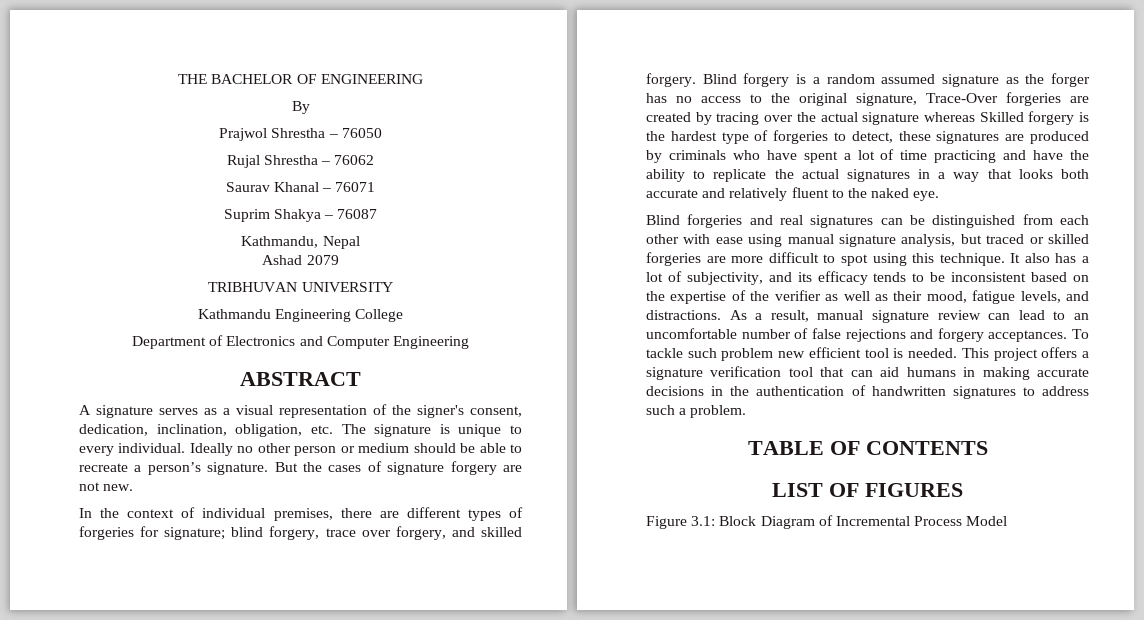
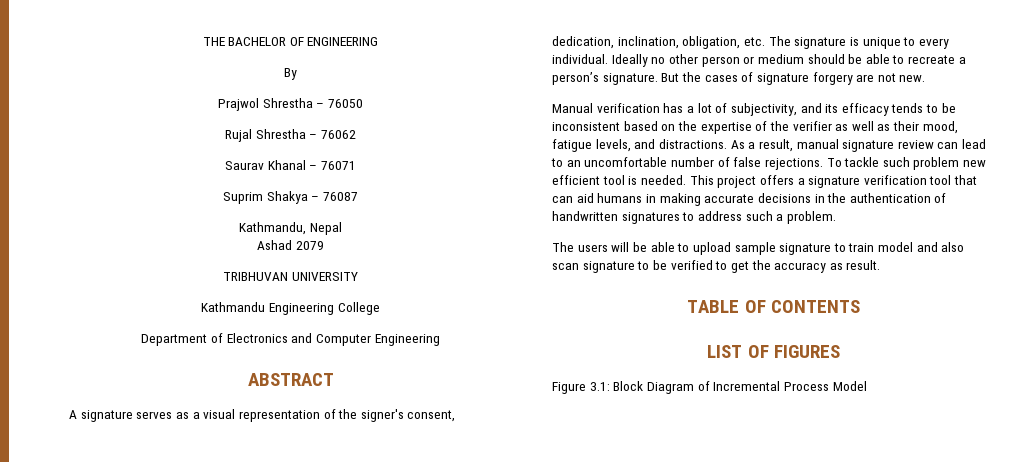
- In the context of individual premises, there are different types of forgeries for signature; blind forgery, trace over forgery, and skilled forgery. Blind forgery is a random assumed signature as the forger has no access to the original signature, Trace-Over forgeries are created by tracing over the actual signature whereas Skilled forgery is the hardest type of forgeries to detect, these signatures are produced by criminals who have spent a lot of time practicing and have the ability to replicate the actual signatures in a way that looks both accurate and relatively fluent to the naked eye.
- Blind forgeries and real signatures can be distinguished from each other with ease using manual signature analysis, but traced or skilled forgeries are more difficult to spot using this technique. It also has a lot of subjectivity, and its efficacy tends to be inconsistent based on the expertise of the verifier as well as their mood, fatigue levels, and distractions.
+ Manual verification has a lot of subjectivity, and its efficacy tends to be inconsistent based on the expertise of the verifier as well as their mood, fatigue levels, and distractions.
- As a result, manual signature review can lead to an uncomfortable number of false rejections and forgery acceptances.
+ As a result, manual signature review can lead to an uncomfortable number of false rejections.
+ The users will be able to upload sample signature to train model and also scan signature to be verified to get the accuracy as result.

